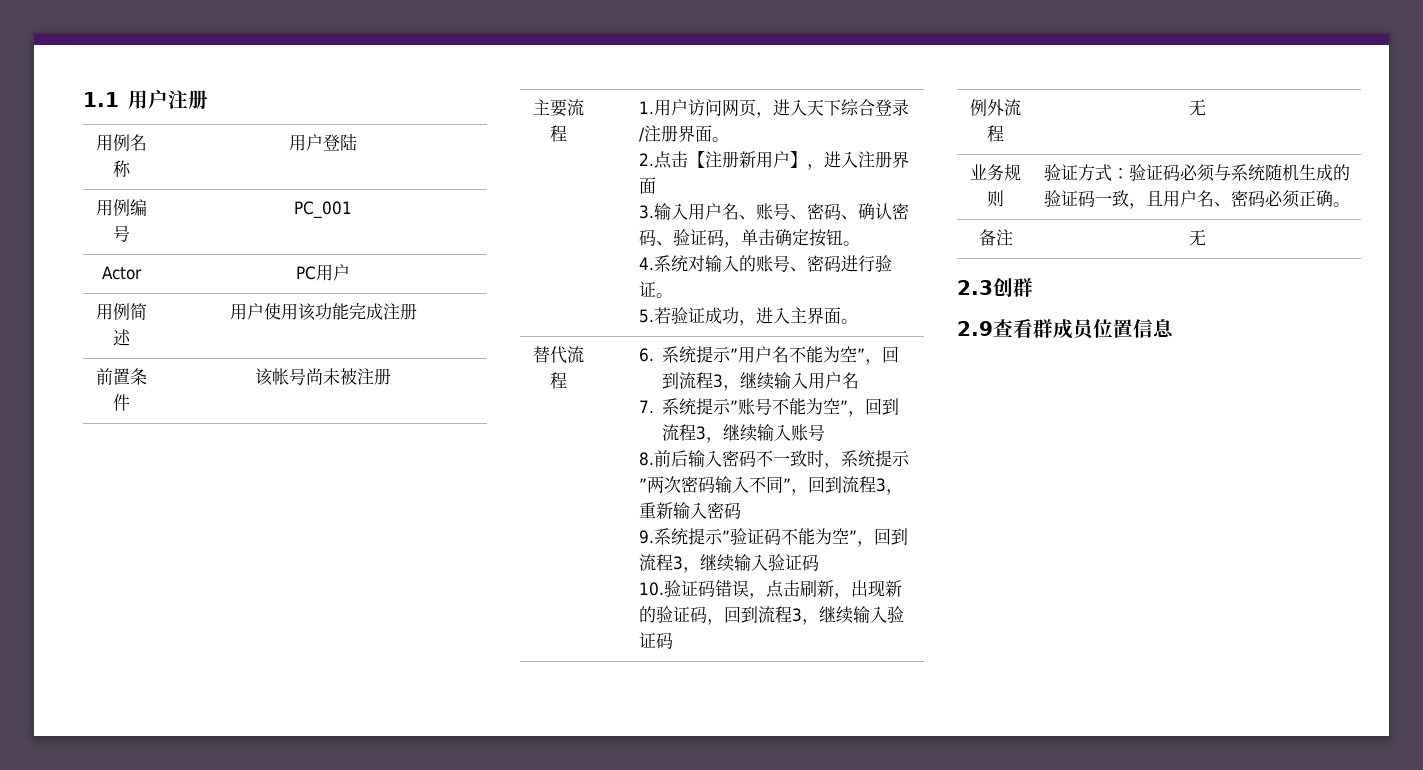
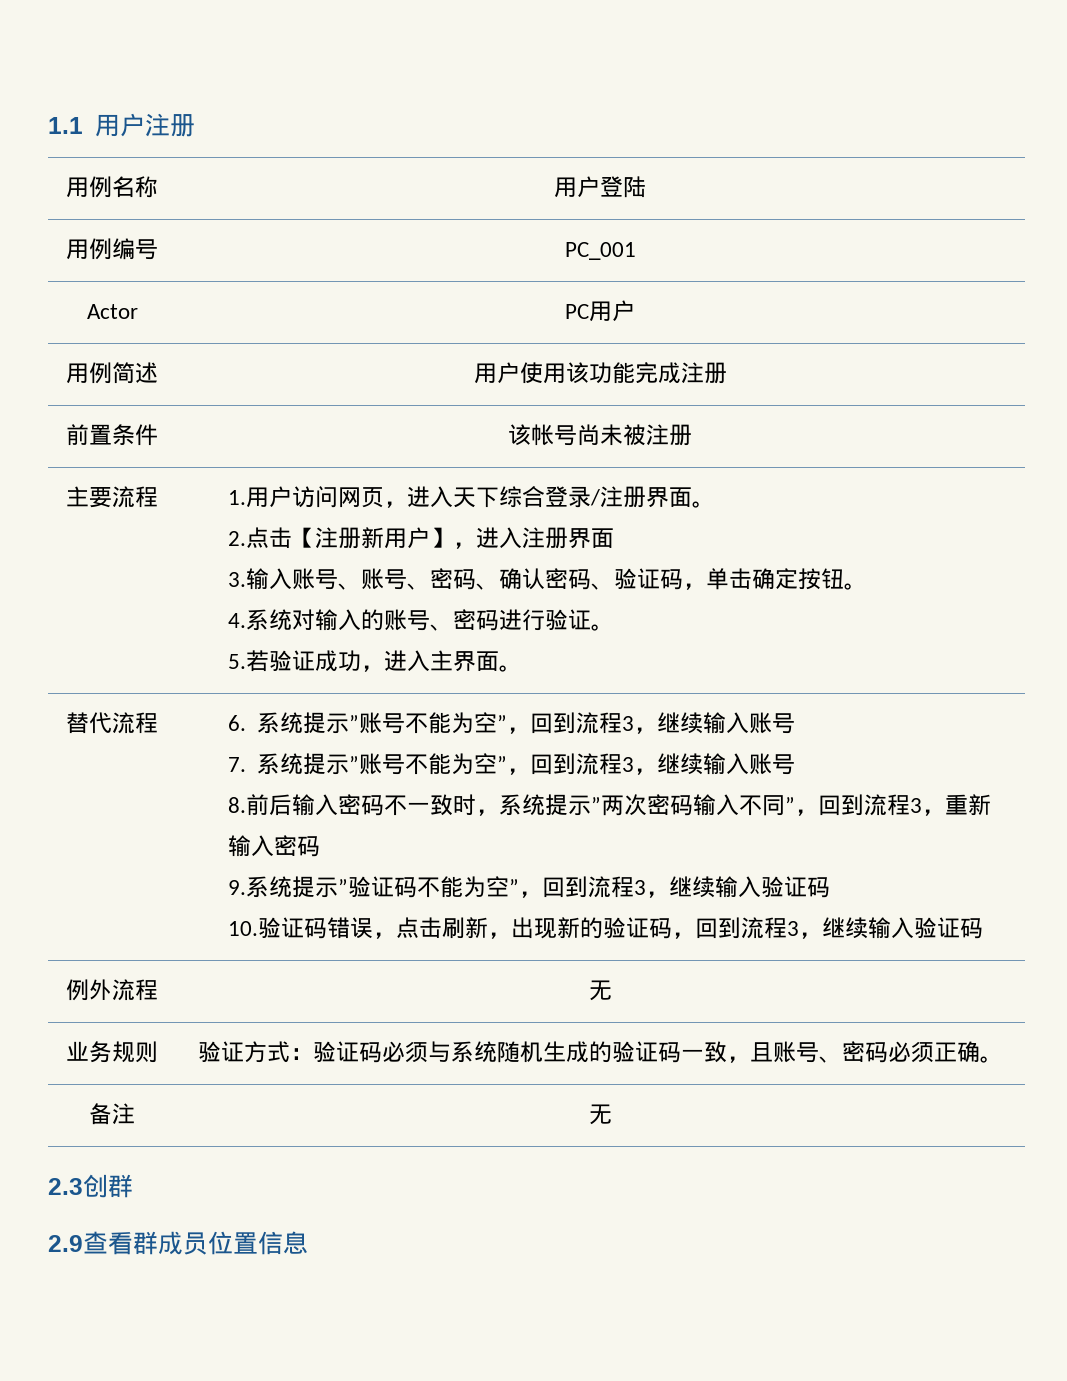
- 3.输入用户名、账号、密码、确认密码、验证码，单击确定按钮。
+ 3.输入账号、账号、密码、确认密码、验证码，单击确定按钮。
- 6.系统提示”用户名不能为空”，回到流程3，继续输入用户名
+ 6.系统提示”账号不能为空”，回到流程3，继续输入账号
- 业务规则 | 验证方式：验证码必须与系统随机生成的验证码一致，且用户名、密码必须正确。
+ 业务规则 | 验证方式：验证码必须与系统随机生成的验证码一致，且账号、密码必须正确。

